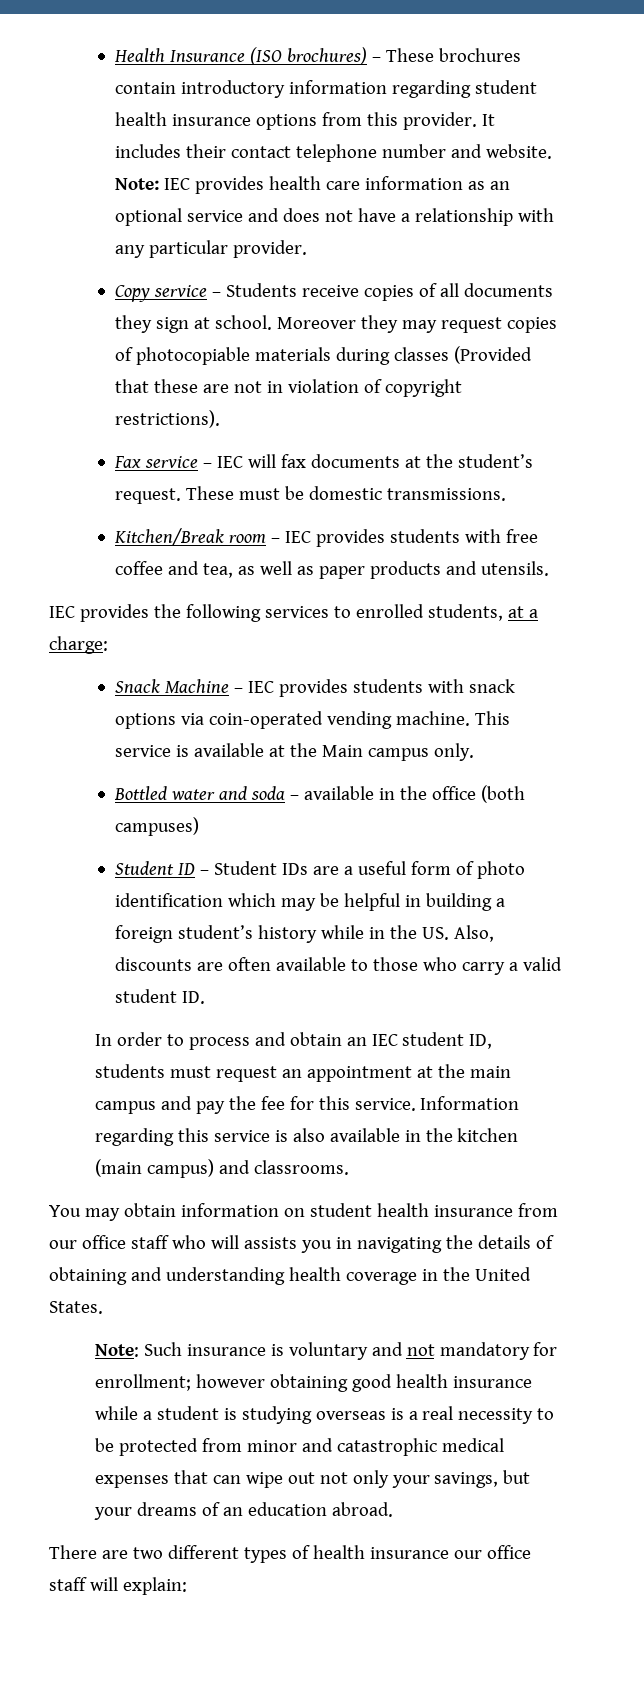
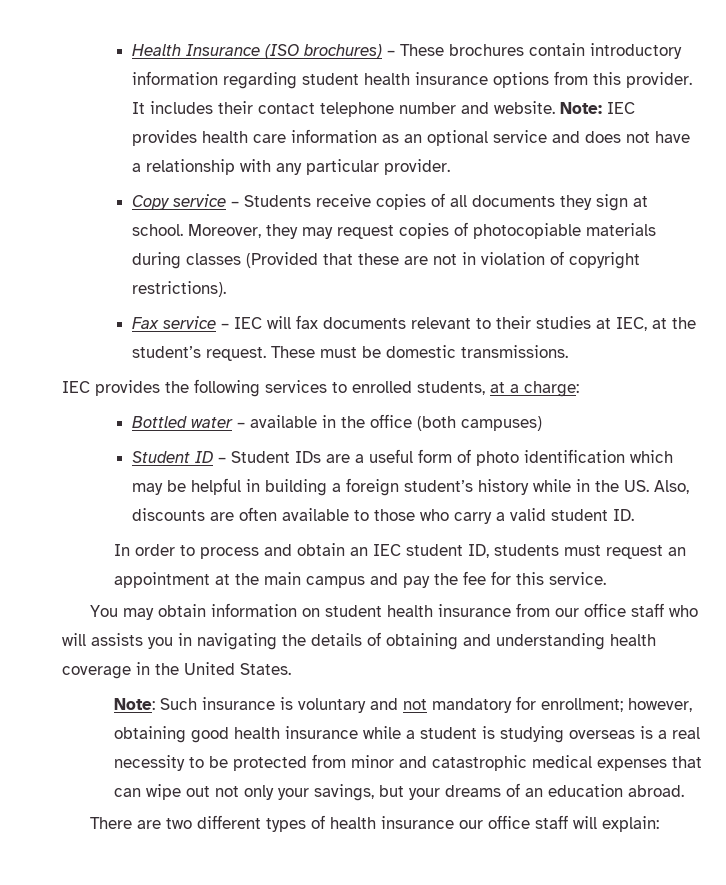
- Moreover they may request copies of photocopiable materials during classes (Provided that these are not in violation of copyright restrictions).
+ Moreover, they may request copies of photocopiable materials during classes (Provided that these are not in violation of copyright restrictions).
- Fax service – IEC will fax documents at the student’s request.
+ Fax service – IEC will fax documents relevant to their studies at IEC, at the student’s request.
- Kitchen/Break room – IEC provides students with free coffee and tea, as well as paper products and utensils.
- Snack Machine – IEC provides students with snack options via coin-operated vending machine. This service is available at the Main campus only.
- Bottled water and soda – available in the office (both campuses)
+ Bottled water – available in the office (both campuses)
- Information regarding this service is also available in the kitchen (main campus) and classrooms.
- Note: Such insurance is voluntary and not mandatory for enrollment; however obtaining good health insurance while a student is studying overseas is a real necessity to be protected from minor and catastrophic medical expenses that can wipe out not only your savings, but your dreams of an education abroad.
+ Note: Such insurance is voluntary and not mandatory for enrollment; however, obtaining good health insurance while a student is studying overseas is a real necessity to be protected from minor and catastrophic medical expenses that can wipe out not only your savings, but your dreams of an education abroad.

